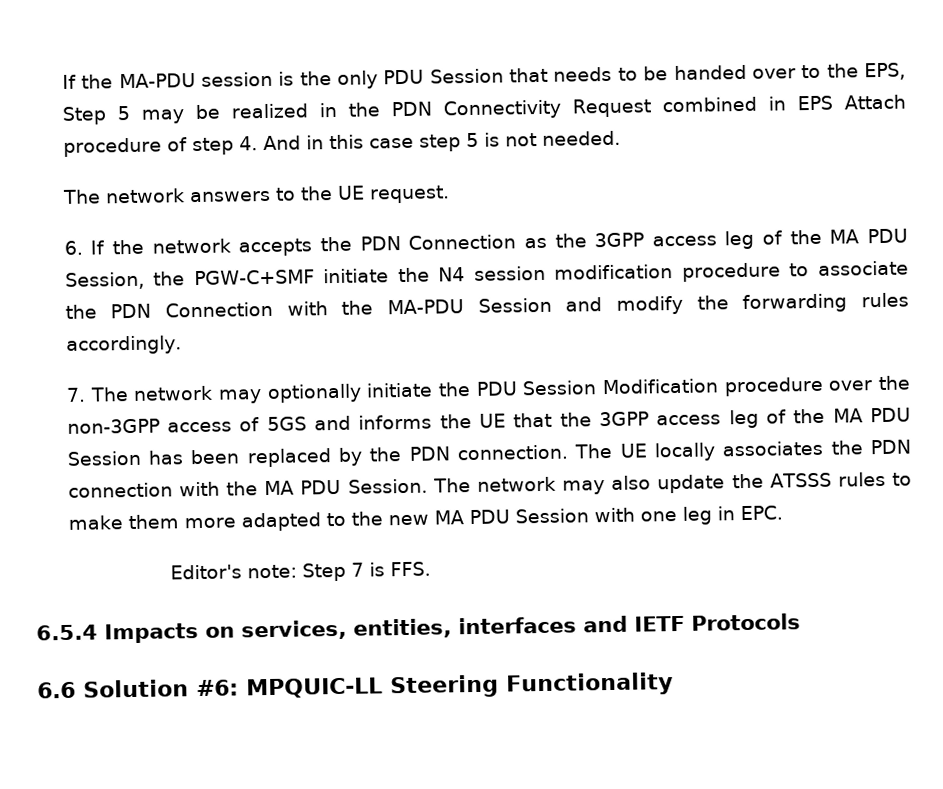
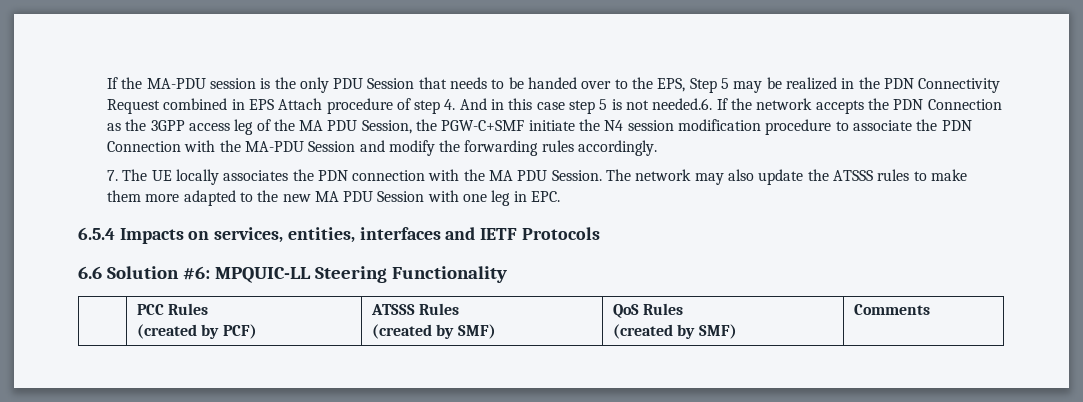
- If the MA-PDU session is the only PDU Session that needs to be handed over to the EPS, Step 5 may be realized in the PDN Connectivity Request combined in EPS Attach procedure of step 4. And in this case step 5 is not needed.
- The network answers to the UE request.
- 6. If the network accepts the PDN Connection as the 3GPP access leg of the MA PDU Session, the PGW-C+SMF initiate the N4 session modification procedure to associate the PDN Connection with the MA-PDU Session and modify the forwarding rules accordingly.
+ If the MA-PDU session is the only PDU Session that needs to be handed over to the EPS, Step 5 may be realized in the PDN Connectivity Request combined in EPS Attach procedure of step 4. And in this case step 5 is not needed.6. If the network accepts the PDN Connection as the 3GPP access leg of the MA PDU Session, the PGW-C+SMF initiate the N4 session modification procedure to associate the PDN Connection with the MA-PDU Session and modify the forwarding rules accordingly.
- 7. The network may optionally initiate the PDU Session Modification procedure over the non-3GPP access of 5GS and informs the UE that the 3GPP access leg of the MA PDU Session has been replaced by the PDN connection. The UE locally associates the PDN connection with the MA PDU Session.
+ 7. The UE locally associates the PDN connection with the MA PDU Session.
- Editor's note: Step 7 is FFS.
+ | PCC Rules
+ (created by PCF) | ATSSS Rules
+ (created by SMF) | QoS Rules
+ (created by SMF) | Comments

